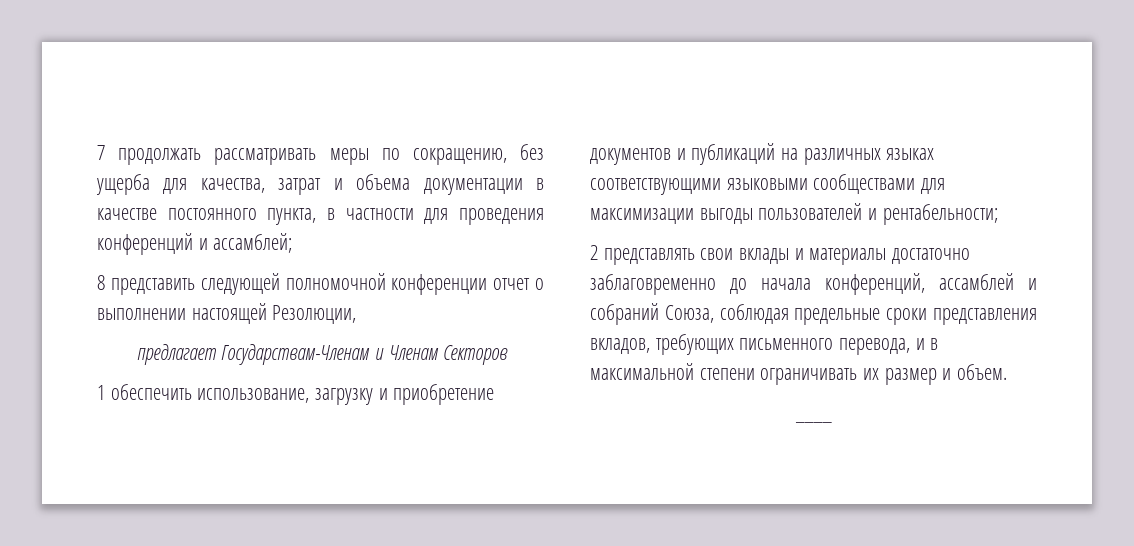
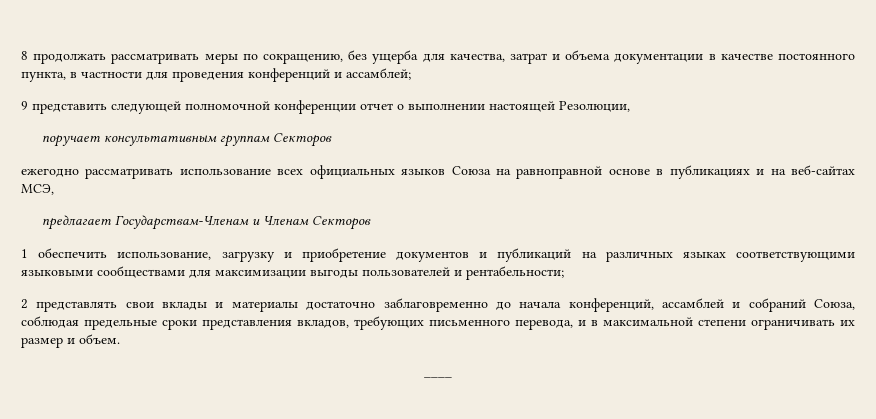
- 7 продолжать рассматривать меры по сокращению, без ущерба для качества, затрат и объема документации в качестве постоянного пункта, в частности для проведения конференций и ассамблей;
+ 8 продолжать рассматривать меры по сокращению, без ущерба для качества, затрат и объема документации в качестве постоянного пункта, в частности для проведения конференций и ассамблей;
- 8 представить следующей полномочной конференции отчет о выполнении настоящей Резолюции,
+ 9 представить следующей полномочной конференции отчет о выполнении настоящей Резолюции,
+ поручает консультативным группам Секторов
+ ежегодно рассматривать использование всех официальных языков Союза на равноправной основе в публикациях и на веб-сайтах МСЭ,

